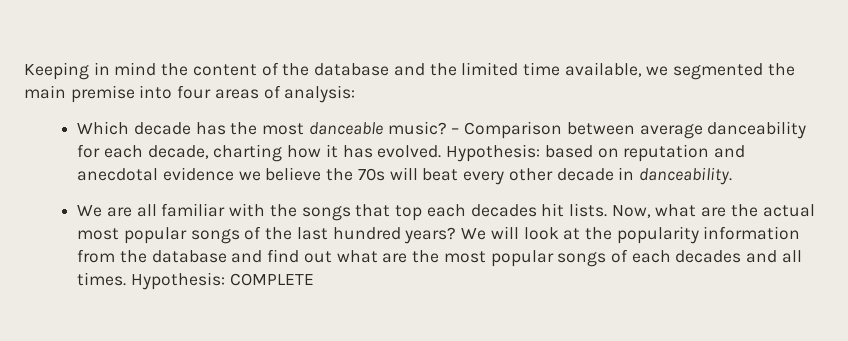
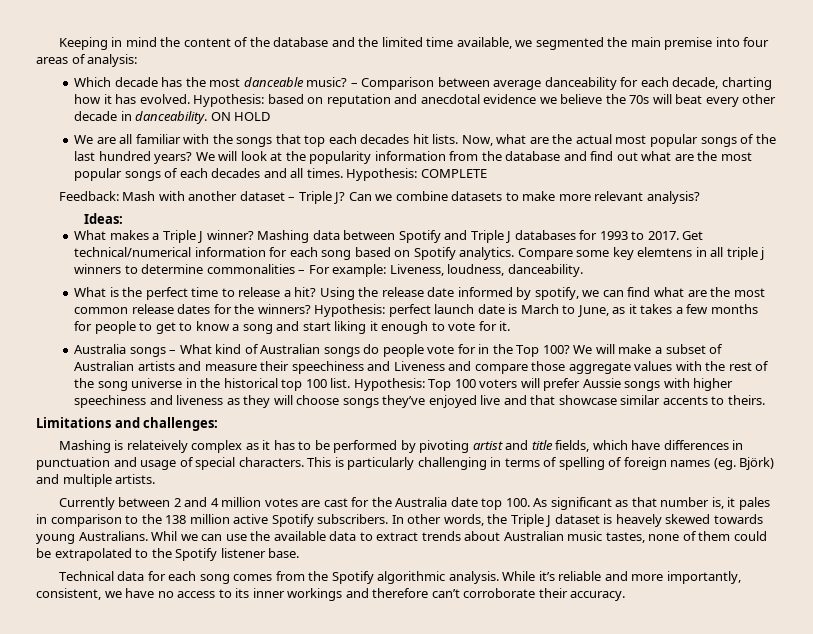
+ ON HOLD
+ Feedback: Mash with another dataset – Triple J? Can we combine datasets to make more relevant analysis?
+ Ideas:
+ What makes a Triple J winner? Mashing data between Spotify and Triple J databases for 1993 to 2017. Get technical/numerical information for each song based on Spotify analytics. Compare some key elemtens in all triple j winners to determine commonalities – For example: Liveness, loudness, danceability.
+ What is the perfect time to release a hit? Using the release date informed by spotify, we can find what are the most common release dates for the winners? Hypothesis: perfect launch date is March to June, as it takes a few months for people to get to know a song and start liking it enough to vote for it.
+ Australia songs – What kind of Australian songs do people vote for in the Top 100? We will make a subset of Australian artists and measure their speechiness and Liveness and compare those aggregate values with the rest of the song universe in the historical top 100 list. Hypothesis: Top 100 voters will prefer Aussie songs with higher speechiness and liveness as they will choose songs they’ve enjoyed live and that showcase similar accents to theirs.
+ Limitations and challenges:
+ Mashing is relateively complex as it has to be performed by pivoting artist and title fields, which have differences in punctuation and usage of special characters. This is particularly challenging in terms of spelling of foreign names (eg. Björk) and multiple artists.
+ Currently between 2 and 4 million votes are cast for the Australia date top 100. As significant as that number is, it pales in comparison to the 138 million active Spotify subscribers. In other words, the Triple J dataset is heavely skewed towards young Australians. Whil we can use the available data to extract trends about Australian music tastes, none of them could be extrapolated to the Spotify listener base.
+ Technical data for each song comes from the Spotify algorithmic analysis. While it’s reliable and more importantly, consistent, we have no access to its inner workings and therefore can’t corroborate their accuracy.

